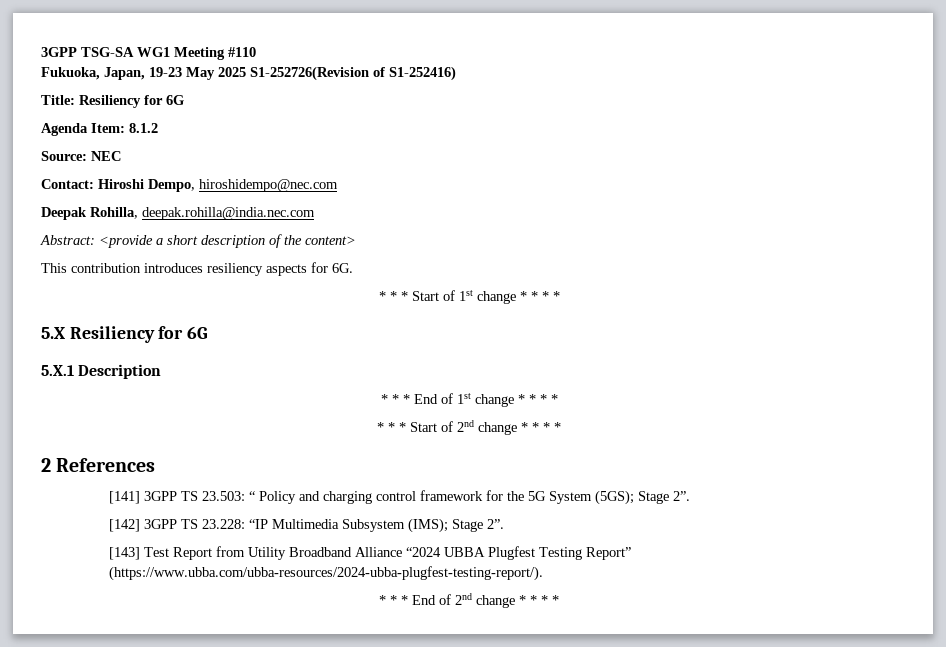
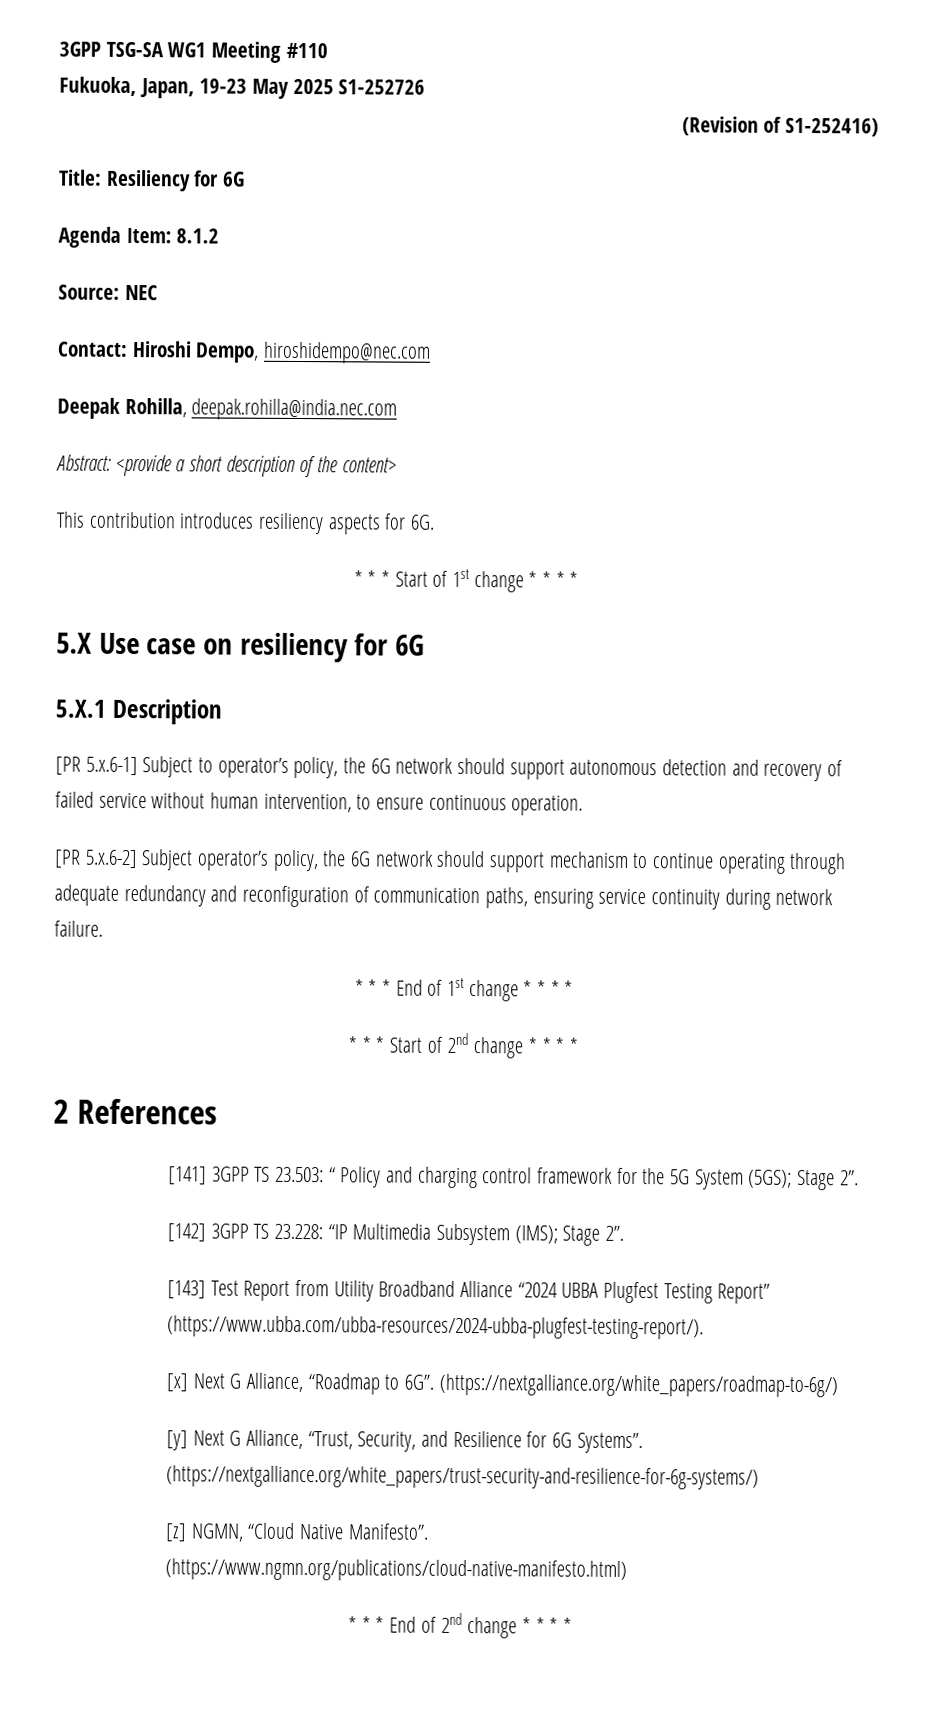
- Fukuoka, Japan, 19-23 May 2025 S1-252726(Revision of S1-252416)
+ Fukuoka, Japan, 19-23 May 2025 S1-252726
+ (Revision of S1-252416)
- 5.X Resiliency for 6G
+ 5.X Use case on resiliency for 6G
+ [PR 5.x.6-1] Subject to operator’s policy, the 6G network should support autonomous detection and recovery of failed service without human intervention, to ensure continuous operation.
+ [PR 5.x.6-2] Subject operator’s policy, the 6G network should support mechanism to continue operating through adequate redundancy and reconfiguration of communication paths, ensuring service continuity during network failure.
+ [x] Next G Alliance, “Roadmap to 6G”. (https://nextgalliance.org/white_papers/roadmap-to-6g/)
+ [y] Next G Alliance, “Trust, Security, and Resilience for 6G Systems”. (https://nextgalliance.org/white_papers/trust-security-and-resilience-for-6g-systems/)
+ [z] NGMN, “Cloud Native Manifesto”. (https://www.ngmn.org/publications/cloud-native-manifesto.html)

